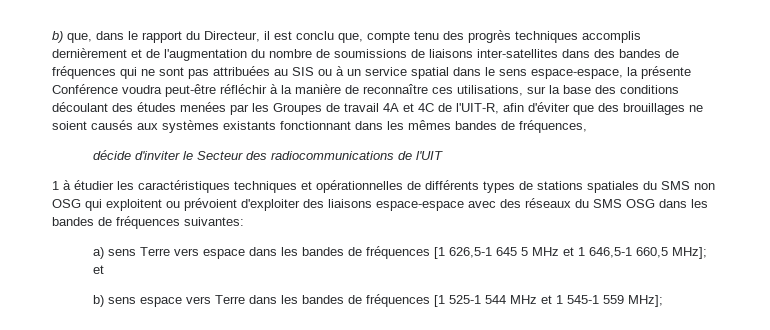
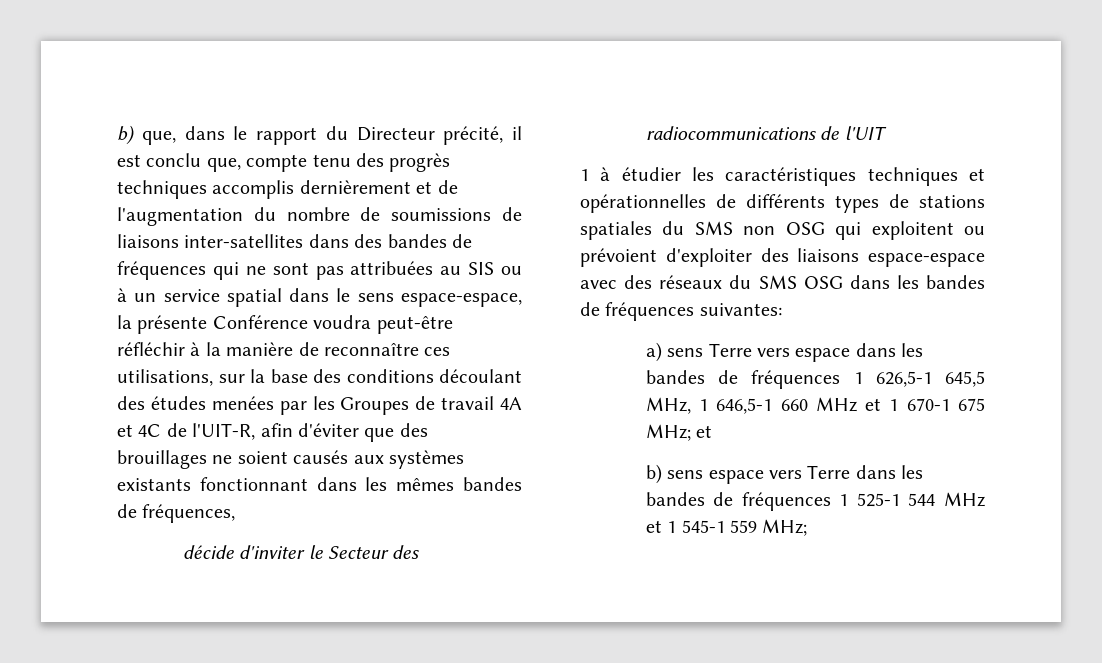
- b) que, dans le rapport du Directeur, il est conclu que, compte tenu des progrès techniques accomplis dernièrement et de l'augmentation du nombre de soumissions de liaisons inter-satellites dans des bandes de fréquences qui ne sont pas attribuées au SIS ou à un service spatial dans le sens espace-espace, la présente Conférence voudra peut-être réfléchir à la manière de reconnaître ces utilisations, sur la base des conditions découlant des études menées par les Groupes de travail 4A et 4C de l'UIT-R, afin d'éviter que des brouillages ne soient causés aux systèmes existants fonctionnant dans les mêmes bandes de fréquences,
+ b) que, dans le rapport du Directeur précité, il est conclu que, compte tenu des progrès techniques accomplis dernièrement et de l'augmentation du nombre de soumissions de liaisons inter-satellites dans des bandes de fréquences qui ne sont pas attribuées au SIS ou à un service spatial dans le sens espace-espace, la présente Conférence voudra peut-être réfléchir à la manière de reconnaître ces utilisations, sur la base des conditions découlant des études menées par les Groupes de travail 4A et 4C de l'UIT-R, afin d'éviter que des brouillages ne soient causés aux systèmes existants fonctionnant dans les mêmes bandes de fréquences,
- a) sens Terre vers espace dans les bandes de fréquences [1 626,5-1 645 5 MHz et 1 646,5-1 660,5 MHz]; et
+ a) sens Terre vers espace dans les bandes de fréquences 1 626,5-1 645,5 MHz, 1 646,5-1 660 MHz et 1 670-1 675 MHz; et
- b) sens espace vers Terre dans les bandes de fréquences [1 525-1 544 MHz et 1 545-1 559 MHz];
+ b) sens espace vers Terre dans les bandes de fréquences 1 525-1 544 MHz et 1 545-1 559 MHz;

